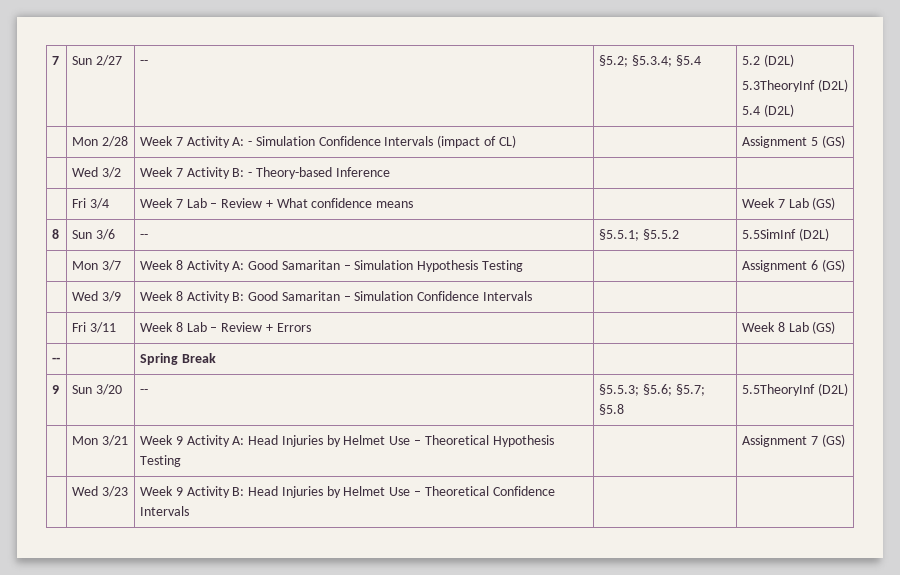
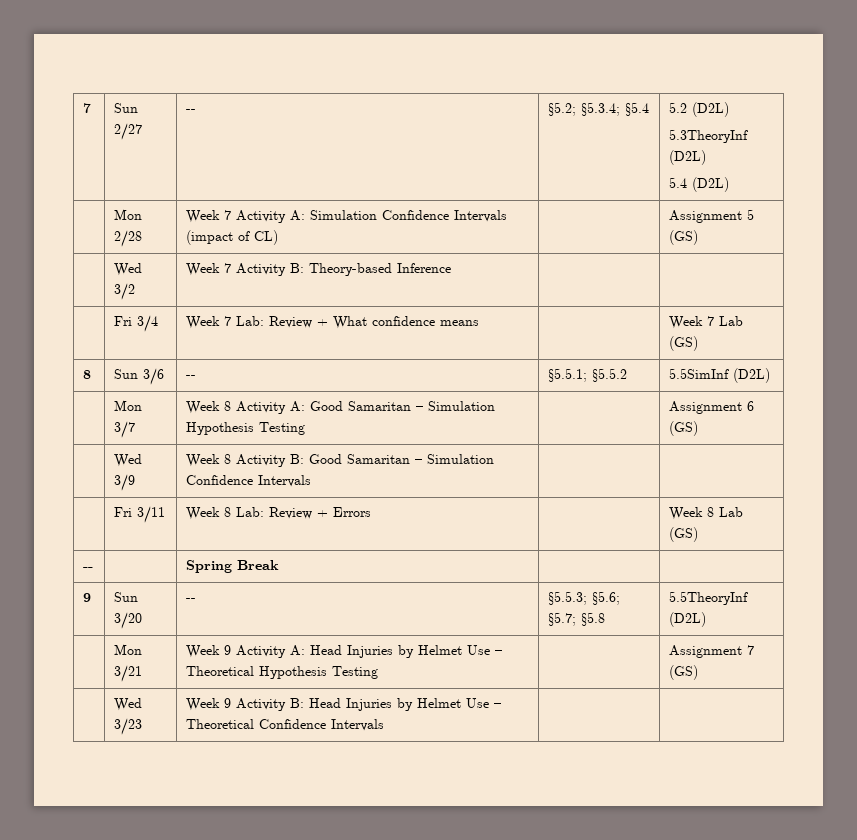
- | Mon 2/28 | Week 7 Activity A: - Simulation Confidence Intervals (impact of CL) | | Assignment 5 (GS)
+ | Mon 2/28 | Week 7 Activity A: Simulation Confidence Intervals (impact of CL) | | Assignment 5 (GS)
- | Wed 3/2 | Week 7 Activity B: - Theory-based Inference | |
+ | Wed 3/2 | Week 7 Activity B: Theory-based Inference | |
- | Fri 3/4 | Week 7 Lab – Review + What confidence means | | Week 7 Lab (GS)
+ | Fri 3/4 | Week 7 Lab: Review + What confidence means | | Week 7 Lab (GS)
- | Fri 3/11 | Week 8 Lab – Review + Errors | | Week 8 Lab (GS)
+ | Fri 3/11 | Week 8 Lab: Review + Errors | | Week 8 Lab (GS)

